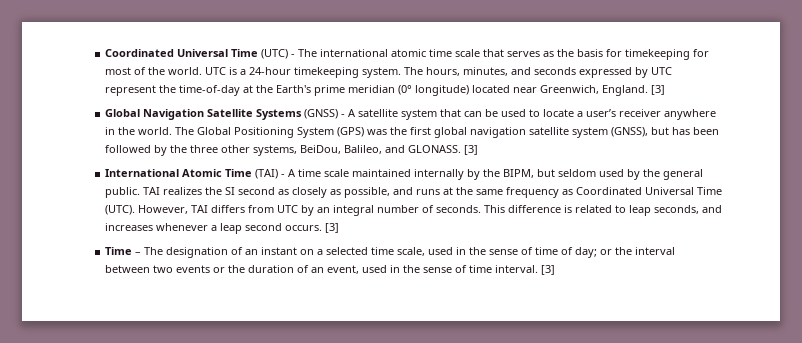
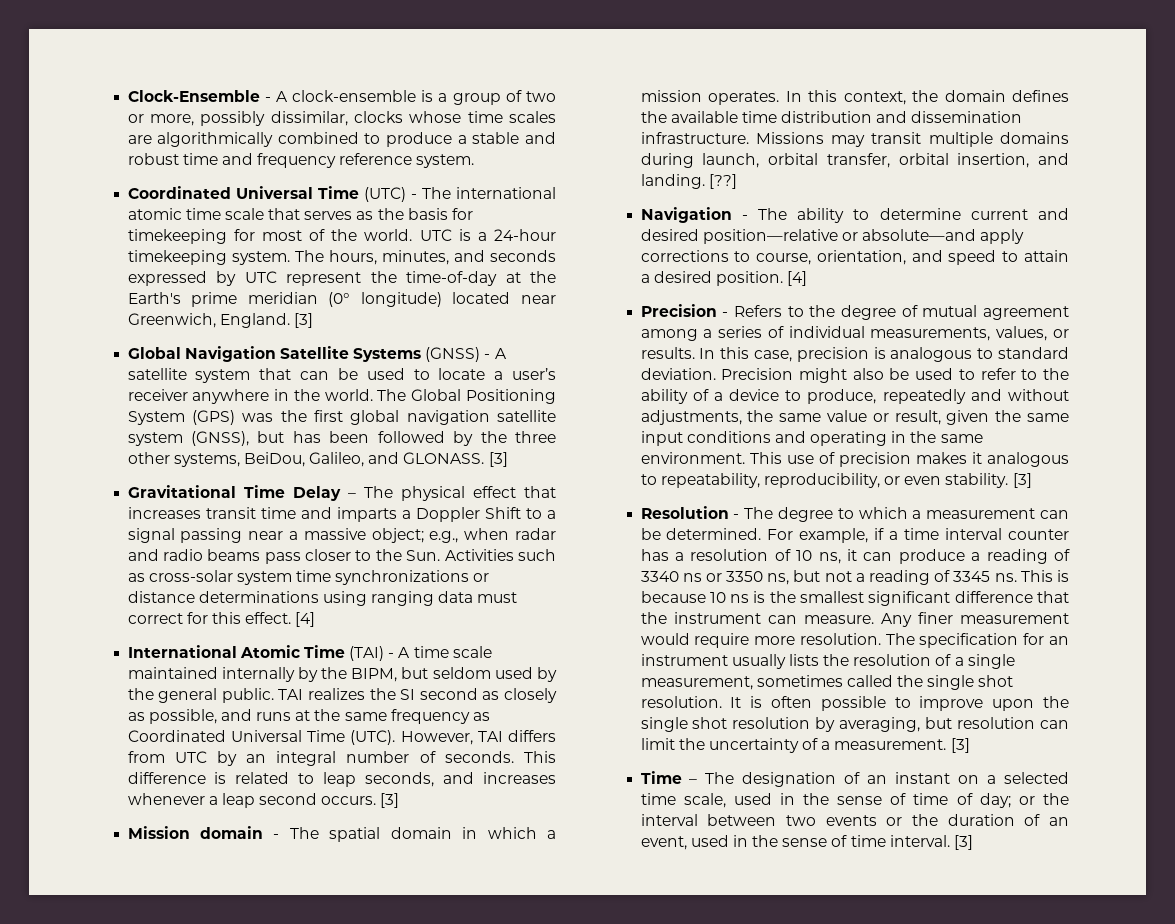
+ Clock-Ensemble - A clock-ensemble is a group of two or more, possibly dissimilar, clocks whose time scales are algorithmically combined to produce a stable and robust time and frequency reference system.
- The Global Positioning System (GPS) was the first global navigation satellite system (GNSS), but has been followed by the three other systems, BeiDou, Balileo, and GLONASS.
+ The Global Positioning System (GPS) was the first global navigation satellite system (GNSS), but has been followed by the three other systems, BeiDou, Galileo, and GLONASS.
+ Gravitational Time Delay – The physical effect that increases transit time and imparts a Doppler Shift to a signal passing near a massive object; e.g., when radar and radio beams pass closer to the Sun. Activities such as cross-solar system time synchronizations or distance determinations using ranging data must correct for this effect. [4]
+ Mission domain - The spatial domain in which a mission operates. In this context, the domain defines the available time distribution and dissemination infrastructure. Missions may transit multiple domains during launch, orbital transfer, orbital insertion, and landing. [??]
+ Navigation - The ability to determine current and desired position—relative or absolute—and apply corrections to course, orientation, and speed to attain a desired position. [4]
+ Precision - Refers to the degree of mutual agreement among a series of individual measurements, values, or results. In this case, precision is analogous to standard deviation. Precision might also be used to refer to the ability of a device to produce, repeatedly and without adjustments, the same value or result, given the same input conditions and operating in the same environment. This use of precision makes it analogous to repeatability, reproducibility, or even stability. [3]
+ Resolution - The degree to which a measurement can be determined. For example, if a time interval counter has a resolution of 10 ns, it can produce a reading of 3340 ns or 3350 ns, but not a reading of 3345 ns. This is because 10 ns is the smallest significant difference that the instrument can measure. Any finer measurement would require more resolution. The specification for an instrument usually lists the resolution of a single measurement, sometimes called the single shot resolution. It is often possible to improve upon the single shot resolution by averaging, but resolution can limit the uncertainty of a measurement. [3]

